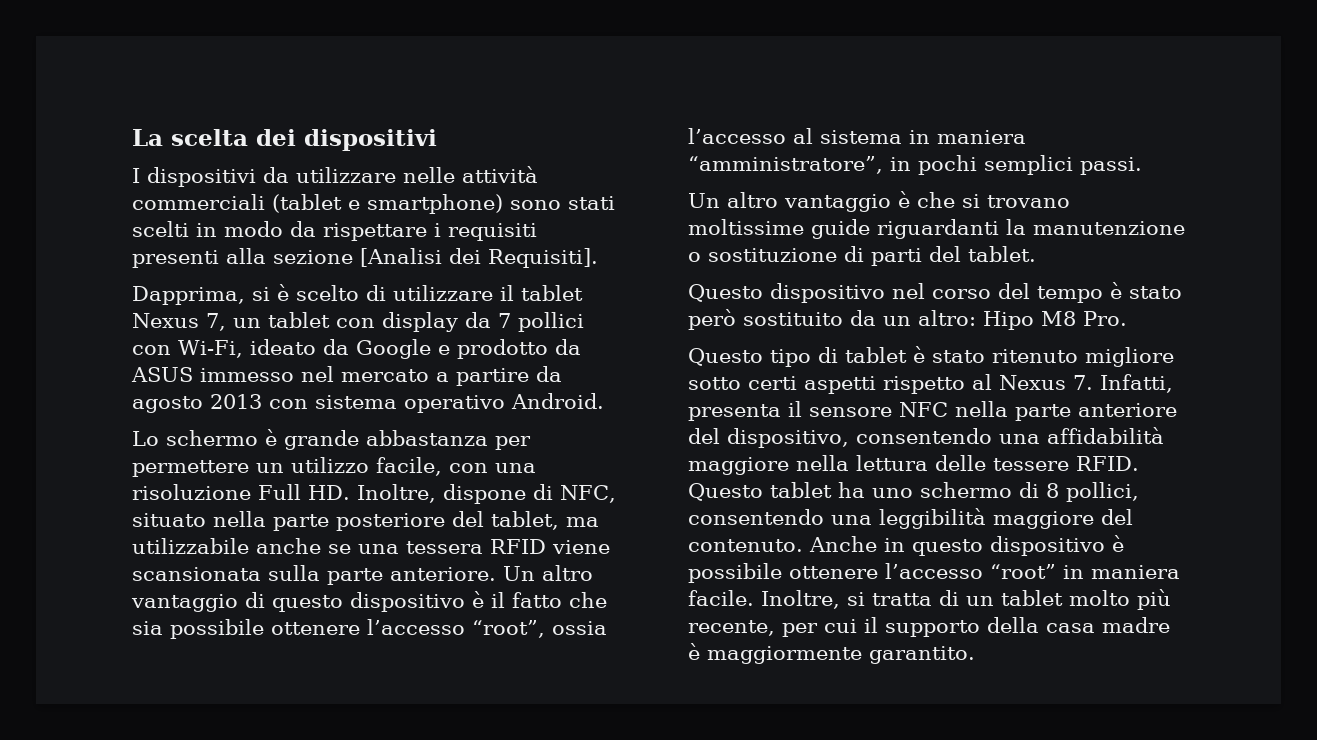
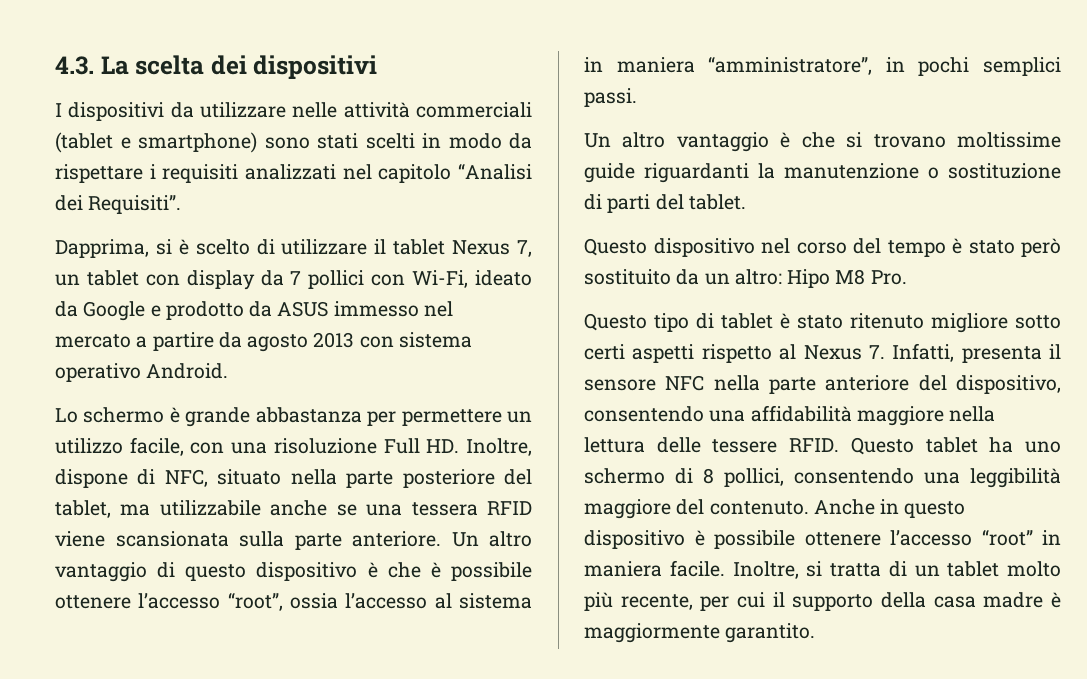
- La scelta dei dispositivi
+ 4.3. La scelta dei dispositivi
- I dispositivi da utilizzare nelle attività commerciali (tablet e smartphone) sono stati scelti in modo da rispettare i requisiti presenti alla sezione [Analisi dei Requisiti].
+ I dispositivi da utilizzare nelle attività commerciali (tablet e smartphone) sono stati scelti in modo da rispettare i requisiti analizzati nel capitolo “Analisi dei Requisiti”.
- Un altro vantaggio di questo dispositivo è il fatto che sia possibile ottenere l’accesso “root”, ossia l’accesso al sistema in maniera “amministratore”, in pochi semplici passi.
+ Un altro vantaggio di questo dispositivo è che è possibile ottenere l’accesso “root”, ossia l’accesso al sistema in maniera “amministratore”, in pochi semplici passi.

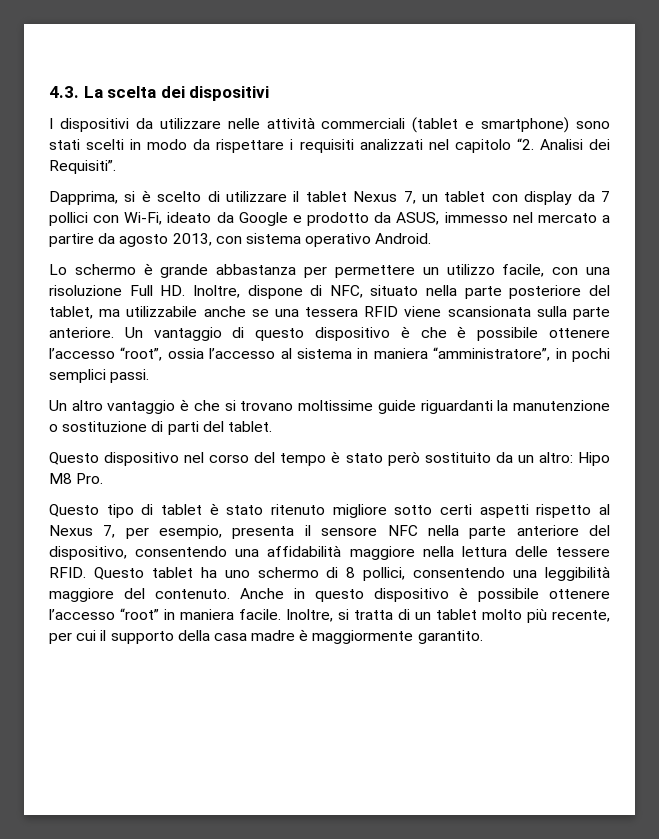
- I dispositivi da utilizzare nelle attività commerciali (tablet e smartphone) sono stati scelti in modo da rispettare i requisiti analizzati nel capitolo “Analisi dei Requisiti”.
+ I dispositivi da utilizzare nelle attività commerciali (tablet e smartphone) sono stati scelti in modo da rispettare i requisiti analizzati nel capitolo “2. Analisi dei Requisiti”.
- Dapprima, si è scelto di utilizzare il tablet Nexus 7, un tablet con display da 7 pollici con Wi-Fi, ideato da Google e prodotto da ASUS immesso nel mercato a partire da agosto 2013 con sistema operativo Android.
+ Dapprima, si è scelto di utilizzare il tablet Nexus 7, un tablet con display da 7 pollici con Wi-Fi, ideato da Google e prodotto da ASUS, immesso nel mercato a partire da agosto 2013, con sistema operativo Android.
- Un altro vantaggio di questo dispositivo è che è possibile ottenere l’accesso “root”, ossia l’accesso al sistema in maniera “amministratore”, in pochi semplici passi.
+ Un vantaggio di questo dispositivo è che è possibile ottenere l’accesso “root”, ossia l’accesso al sistema in maniera “amministratore”, in pochi semplici passi.
- Questo tipo di tablet è stato ritenuto migliore sotto certi aspetti rispetto al Nexus 7. Infatti, presenta il sensore NFC nella parte anteriore del dispositivo, consentendo una affidabilità maggiore nella lettura delle tessere RFID.
+ Questo tipo di tablet è stato ritenuto migliore sotto certi aspetti rispetto al Nexus 7, per esempio, presenta il sensore NFC nella parte anteriore del dispositivo, consentendo una affidabilità maggiore nella lettura delle tessere RFID.

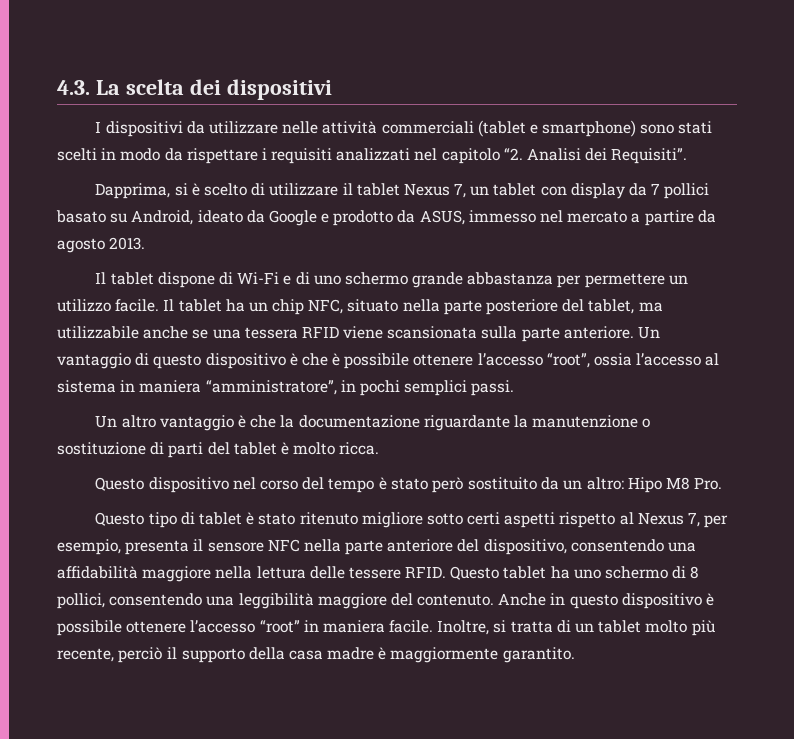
- Dapprima, si è scelto di utilizzare il tablet Nexus 7, un tablet con display da 7 pollici con Wi-Fi, ideato da Google e prodotto da ASUS, immesso nel mercato a partire da agosto 2013, con sistema operativo Android.
- Lo schermo è grande abbastanza per permettere un utilizzo facile, con una risoluzione Full HD. Inoltre, dispone di NFC, situato nella parte posteriore del tablet, ma utilizzabile anche se una tessera RFID viene scansionata sulla parte anteriore.
+ Dapprima, si è scelto di utilizzare il tablet Nexus 7, un tablet con display da 7 pollici basato su Android, ideato da Google e prodotto da ASUS, immesso nel mercato a partire da agosto 2013.
+ Il tablet dispone di Wi-Fi e di uno schermo grande abbastanza per permettere un utilizzo facile. Il tablet ha un chip NFC, situato nella parte posteriore del tablet, ma utilizzabile anche se una tessera RFID viene scansionata sulla parte anteriore.
- Un altro vantaggio è che si trovano moltissime guide riguardanti la manutenzione o sostituzione di parti del tablet.
+ Un altro vantaggio è che la documentazione riguardante la manutenzione o sostituzione di parti del tablet è molto ricca.
- Inoltre, si tratta di un tablet molto più recente, per cui il supporto della casa madre è maggiormente garantito.
+ Inoltre, si tratta di un tablet molto più recente, perciò il supporto della casa madre è maggiormente garantito.

